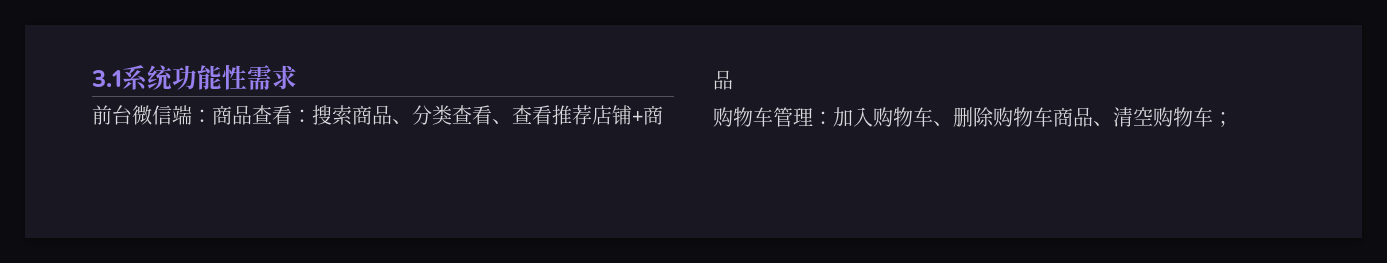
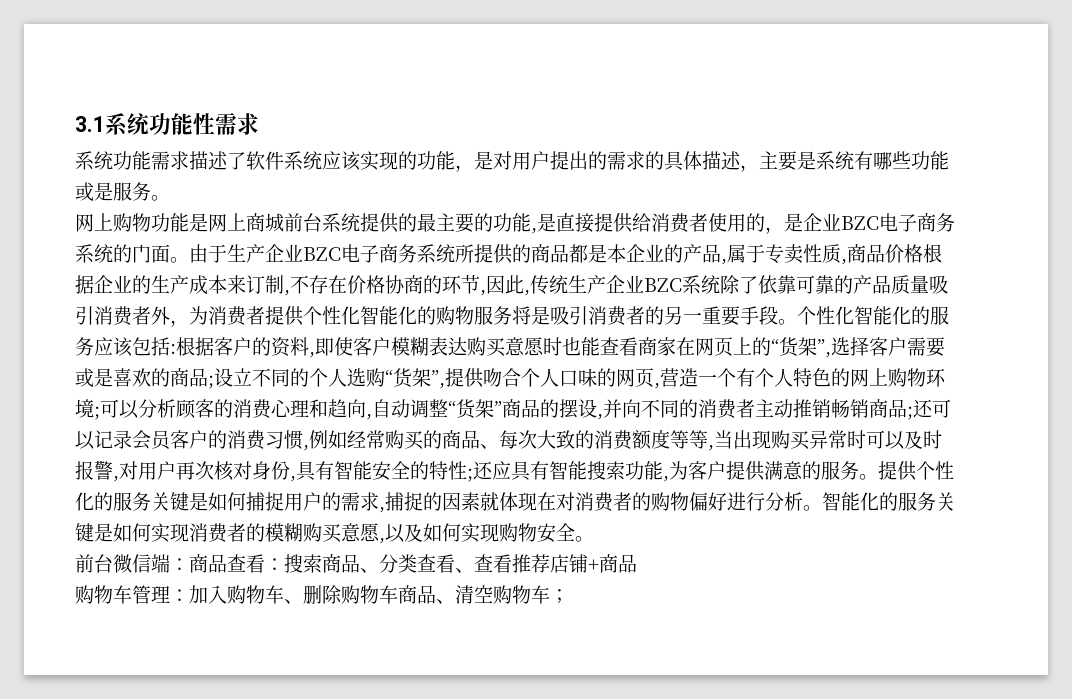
+ 系统功能需求描述了软件系统应该实现的功能，是对用户提出的需求的具体描述，主要是系统有哪些功能或是服务。
+ 网上购物功能是网上商城前台系统提供的最主要的功能,是直接提供给消费者使用的，是企业BZC电子商务系统的门面。由于生产企业BZC电子商务系统所提供的商品都是本企业的产品,属于专卖性质,商品价格根据企业的生产成本来订制,不存在价格协商的环节,因此,传统生产企业BZC系统除了依靠可靠的产品质量吸引消费者外，为消费者提供个性化智能化的购物服务将是吸引消费者的另一重要手段。个性化智能化的服务应该包括:根据客户的资料,即使客户模糊表达购买意愿时也能查看商家在网页上的“货架”,选择客户需要或是喜欢的商品;设立不同的个人选购“货架”,提供吻合个人口味的网页,营造一个有个人特色的网上购物环境;可以分析顾客的消费心理和趋向,自动调整“货架”商品的摆设,并向不同的消费者主动推销畅销商品;还可以记录会员客户的消费习惯,例如经常购买的商品、每次大致的消费额度等等,当出现购买异常时可以及时报警,对用户再次核对身份,具有智能安全的特性;还应具有智能搜索功能,为客户提供满意的服务。提供个性化的服务关键是如何捕捉用户的需求,捕捉的因素就体现在对消费者的购物偏好进行分析。智能化的服务关键是如何实现消费者的模糊购买意愿,以及如何实现购物安全。

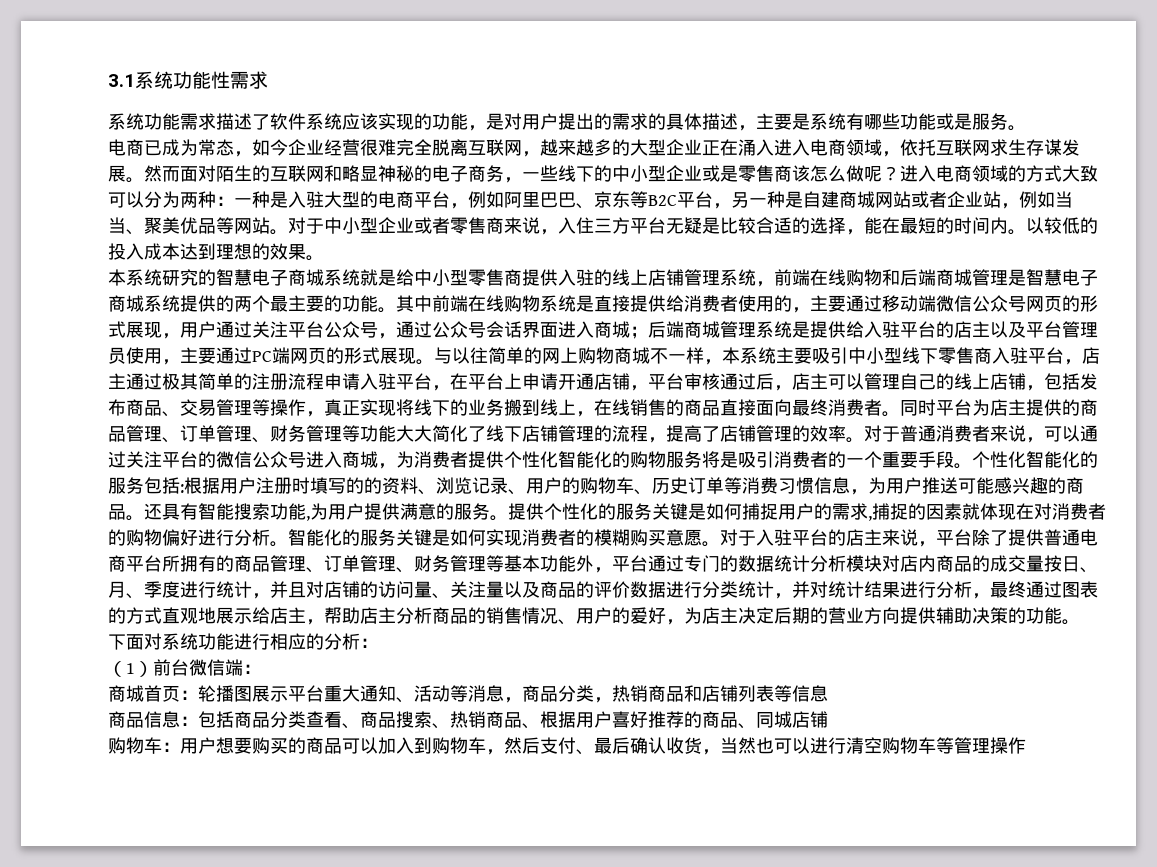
- 网上购物功能是网上商城前台系统提供的最主要的功能,是直接提供给消费者使用的，是企业BZC电子商务系统的门面。由于生产企业BZC电子商务系统所提供的商品都是本企业的产品,属于专卖性质,商品价格根据企业的生产成本来订制,不存在价格协商的环节,因此,传统生产企业BZC系统除了依靠可靠的产品质量吸引消费者外，为消费者提供个性化智能化的购物服务将是吸引消费者的另一重要手段。
+ 电商已成为常态，如今企业经营很难完全脱离互联网，越来越多的大型企业正在涌入进入电商领域，依托互联网求生存谋发展。然而面对陌生的互联网和略显神秘的电子商务，一些线下的中小型企业或是零售商该怎么做呢？进入电商领域的方式大致可以分为两种：一种是入驻大型的电商平台，例如阿里巴巴、京东等B2C平台，另一种是自建商城网站或者企业站，例如当当、聚美优品等网站。对于中小型企业或者零售商来说，入住三方平台无疑是比较合适的选择，能在最短的时间内。以较低的投入成本达到理想的效果。
+ 本系统研究的智慧电子商城系统就是给中小型零售商提供入驻的线上店铺管理系统，前端在线购物和后端商城管理是智慧电子商城系统提供的两个最主要的功能。其中前端在线购物系统是直接提供给消费者使用的，主要通过移动端微信公众号网页的形式展现，用户通过关注平台公众号，通过公众号会话界面进入商城；后端商城管理系统是提供给入驻平台的店主以及平台管理员使用，主要通过PC端网页的形式展现。与以往简单的网上购物商城不一样，本系统主要吸引中小型线下零售商入驻平台，店主通过极其简单的注册流程申请入驻平台，在平台上申请开通店铺，平台审核通过后，店主可以管理自己的线上店铺，包括发布商品、交易管理等操作，真正实现将线下的业务搬到线上，在线销售的商品直接面向最终消费者。同时平台为店主提供的商品管理、订单管理、财务管理等功能大大简化了线下店铺管理的流程，提高了店铺管理的效率。对于普通消费者来说，可以通过关注平台的微信公众号进入商城，为消费者提供个性化智能化的购物服务将是吸引消费者的一个重要手段。
- 个性化智能化的服务应该包括:根据客户的资料,即使客户模糊表达购买意愿时也能查看商家在网页上的“货架”,选择客户需要或是喜欢的商品;设立不同的个人选购“货架”,提供吻合个人口味的网页,营造一个有个人特色的网上购物环境;可以分析顾客的消费心理和趋向,自动调整“货架”商品的摆设,并向不同的消费者主动推销畅销商品;还可以记录会员客户的消费习惯,例如经常购买的商品、每次大致的消费额度等等,当出现购买异常时可以及时报警,对用户再次核对身份,具有智能安全的特性;还应具有智能搜索功能,为客户提供满意的服务。
+ 个性化智能化的服务包括:根据用户注册时填写的的资料、浏览记录、用户的购物车、历史订单等消费习惯信息，为用户推送可能感兴趣的商品。还具有智能搜索功能,为用户提供满意的服务。
- 智能化的服务关键是如何实现消费者的模糊购买意愿,以及如何实现购物安全。
- 前台微信端：商品查看：搜索商品、分类查看、查看推荐店铺+商品
- 购物车管理：加入购物车、删除购物车商品、清空购物车；
+ 智能化的服务关键是如何实现消费者的模糊购买意愿。对于入驻平台的店主来说，平台除了提供普通电商平台所拥有的商品管理、订单管理、财务管理等基本功能外，平台通过专门的数据统计分析模块对店内商品的成交量按日、月、季度进行统计，并且对店铺的访问量、关注量以及商品的评价数据进行分类统计，并对统计结果进行分析，最终通过图表的方式直观地展示给店主，帮助店主分析商品的销售情况、用户的爱好，为店主决定后期的营业方向提供辅助决策的功能。
+ 下面对系统功能进行相应的分析：
+ （1）前台微信端：
+ 商城首页：轮播图展示平台重大通知、活动等消息，商品分类，热销商品和店铺列表等信息
+ 商品信息：包括商品分类查看、商品搜索、热销商品、根据用户喜好推荐的商品、同城店铺
+ 购物车：用户想要购买的商品可以加入到购物车，然后支付、最后确认收货，当然也可以进行清空购物车等管理操作

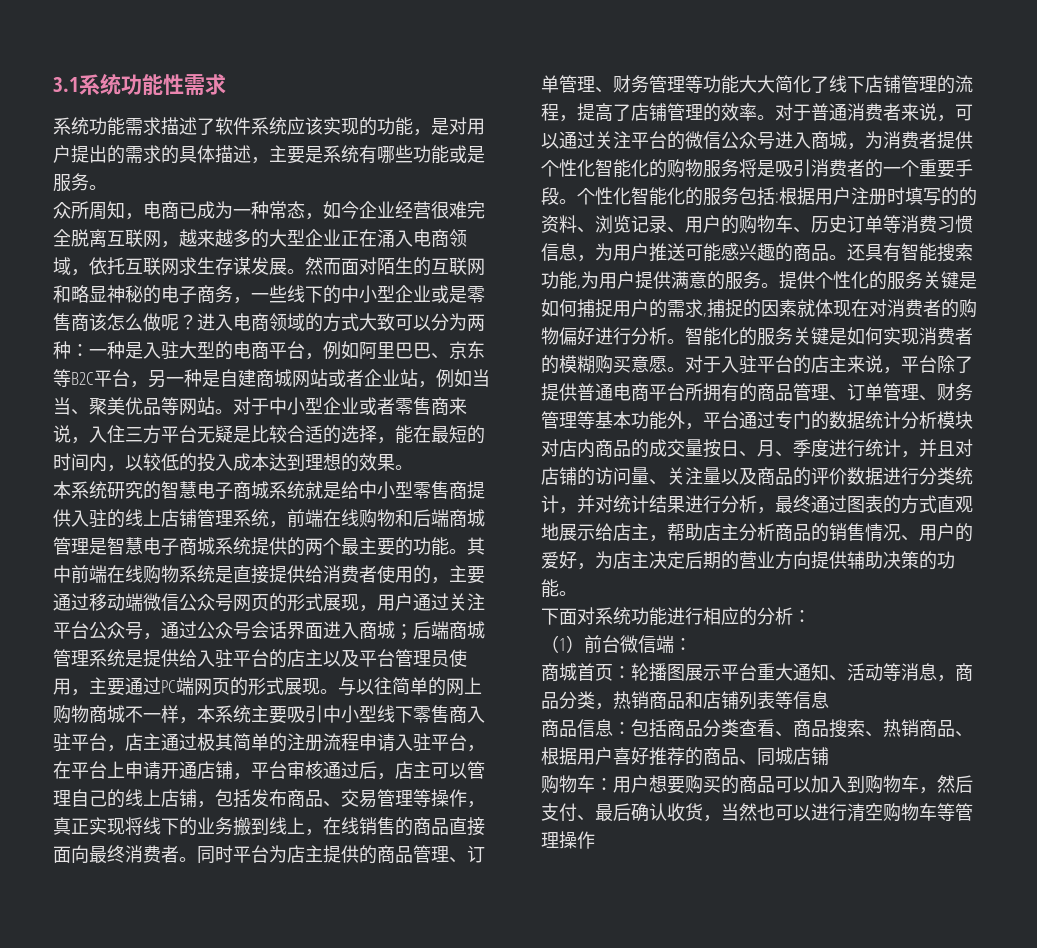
- 电商已成为常态，如今企业经营很难完全脱离互联网，越来越多的大型企业正在涌入进入电商领域，依托互联网求生存谋发展。
+ 众所周知，电商已成为一种常态，如今企业经营很难完全脱离互联网，越来越多的大型企业正在涌入电商领域，依托互联网求生存谋发展。
- 对于中小型企业或者零售商来说，入住三方平台无疑是比较合适的选择，能在最短的时间内。以较低的投入成本达到理想的效果。
+ 对于中小型企业或者零售商来说，入住三方平台无疑是比较合适的选择，能在最短的时间内，以较低的投入成本达到理想的效果。

